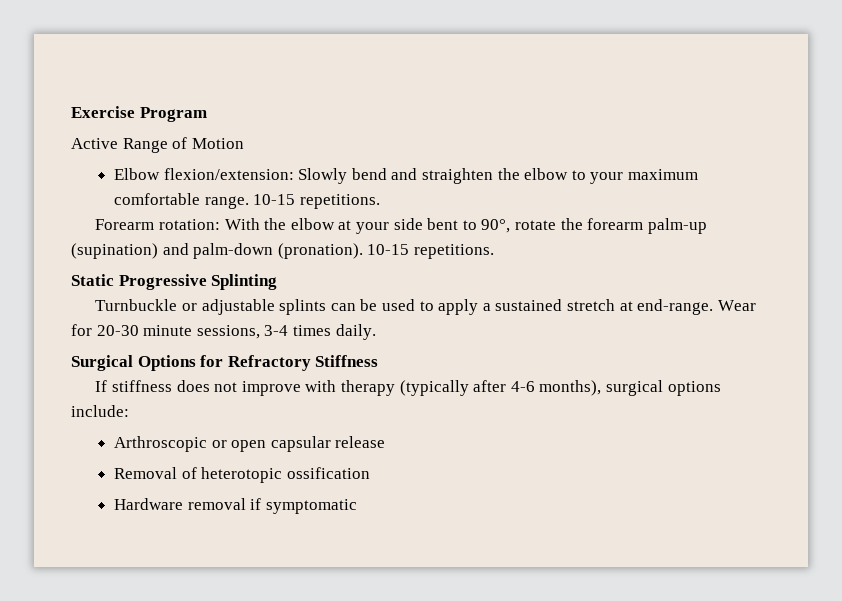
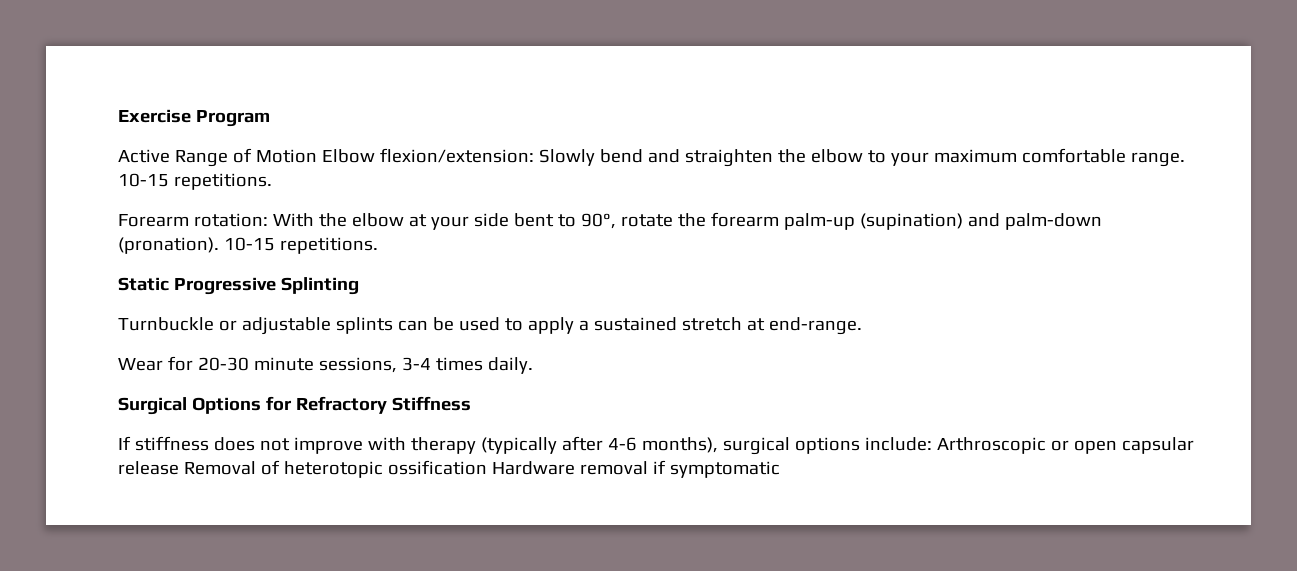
- Active Range of Motion
- Elbow flexion/extension: Slowly bend and straighten the elbow to your maximum comfortable range.
+ Active Range of Motion Elbow flexion/extension: Slowly bend and straighten the elbow to your maximum comfortable range.
- Turnbuckle or adjustable splints can be used to apply a sustained stretch at end-range. Wear for 20-30 minute sessions, 3-4 times daily.
+ Turnbuckle or adjustable splints can be used to apply a sustained stretch at end-range.
+ Wear for 20-30 minute sessions, 3-4 times daily.
- If stiffness does not improve with therapy (typically after 4-6 months), surgical options include:
- Arthroscopic or open capsular release
- Removal of heterotopic ossification
- Hardware removal if symptomatic
+ If stiffness does not improve with therapy (typically after 4-6 months), surgical options include: Arthroscopic or open capsular release Removal of heterotopic ossification Hardware removal if symptomatic

